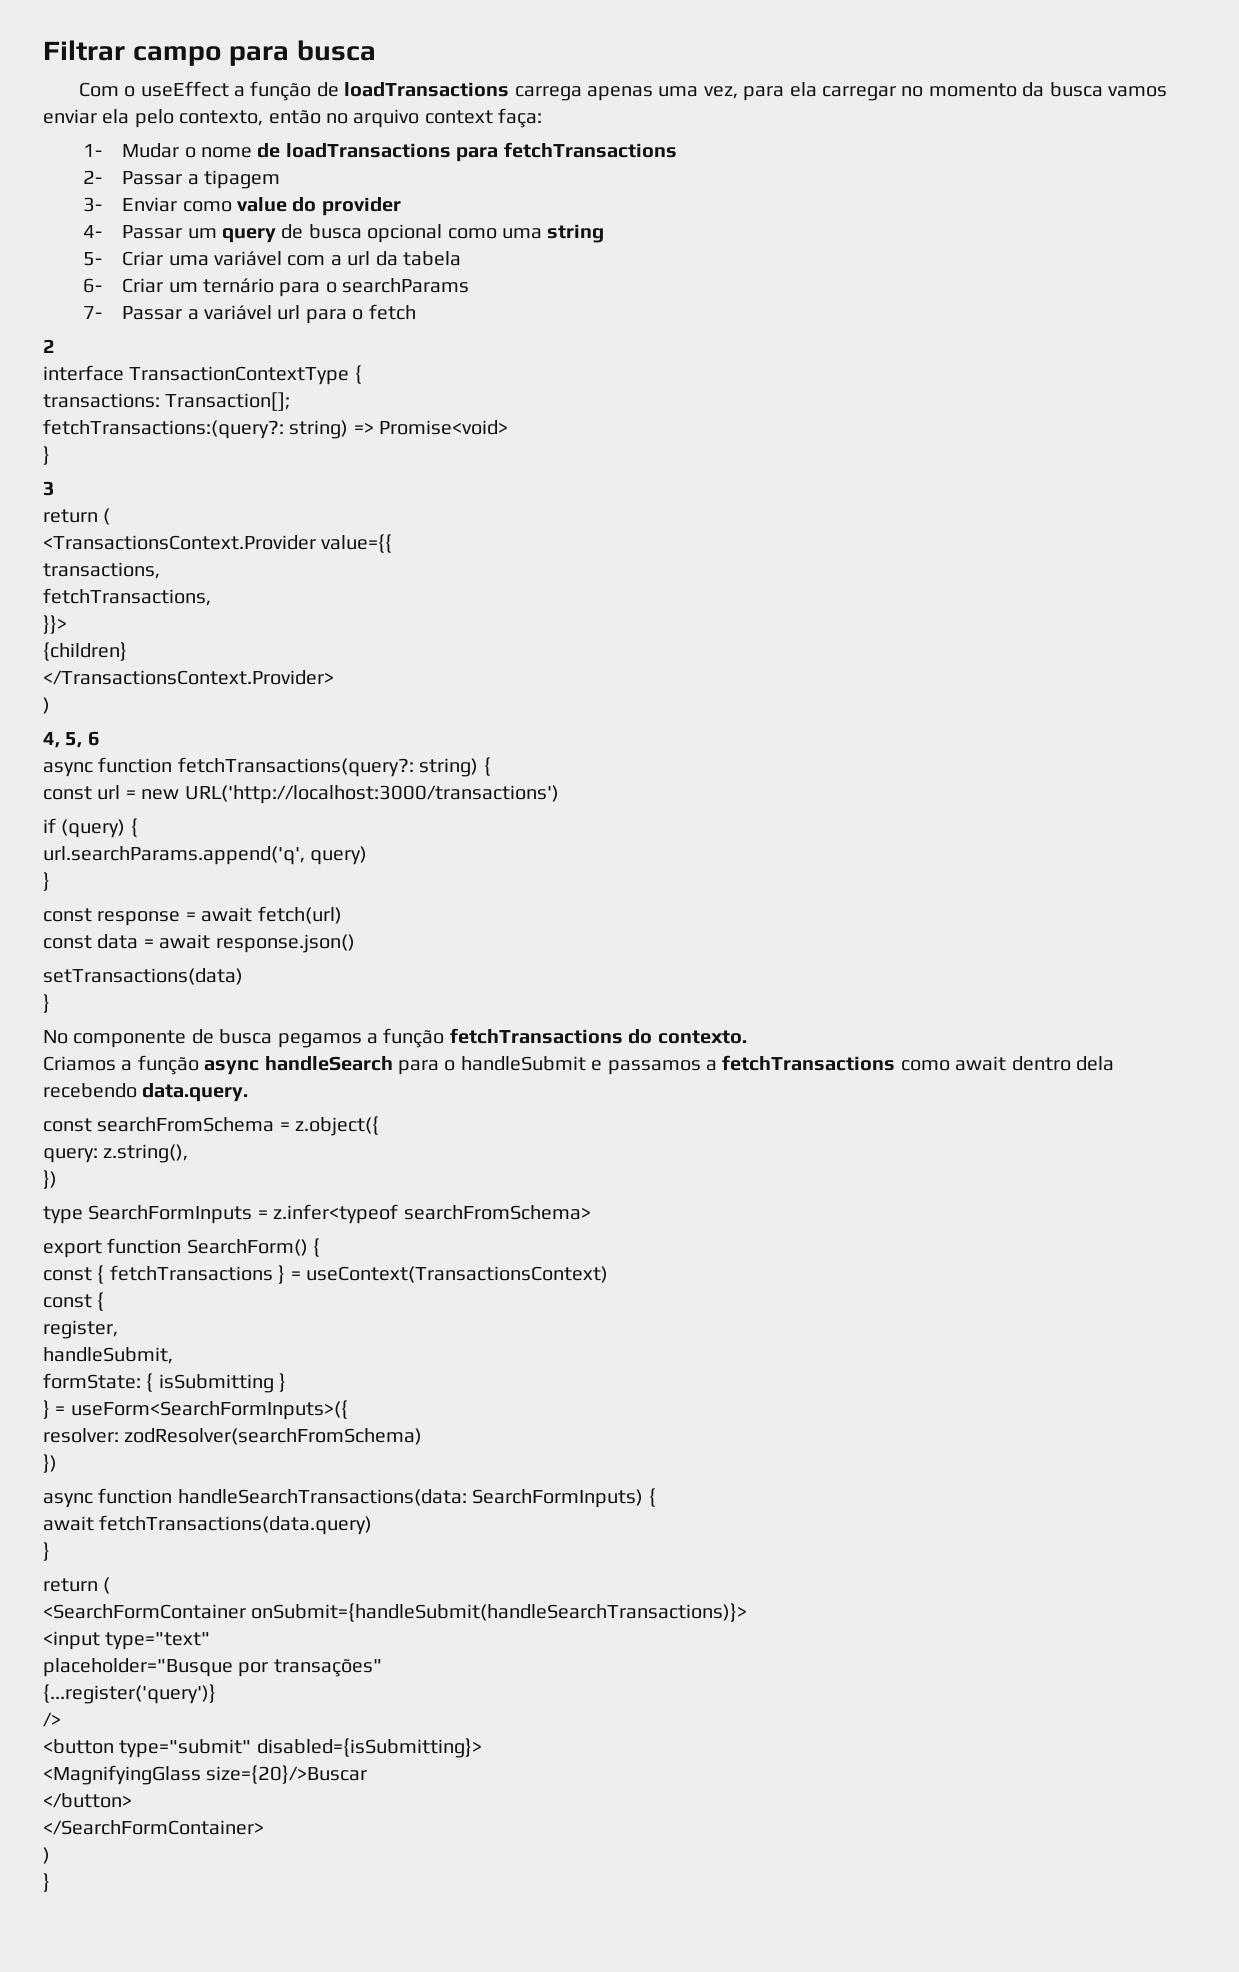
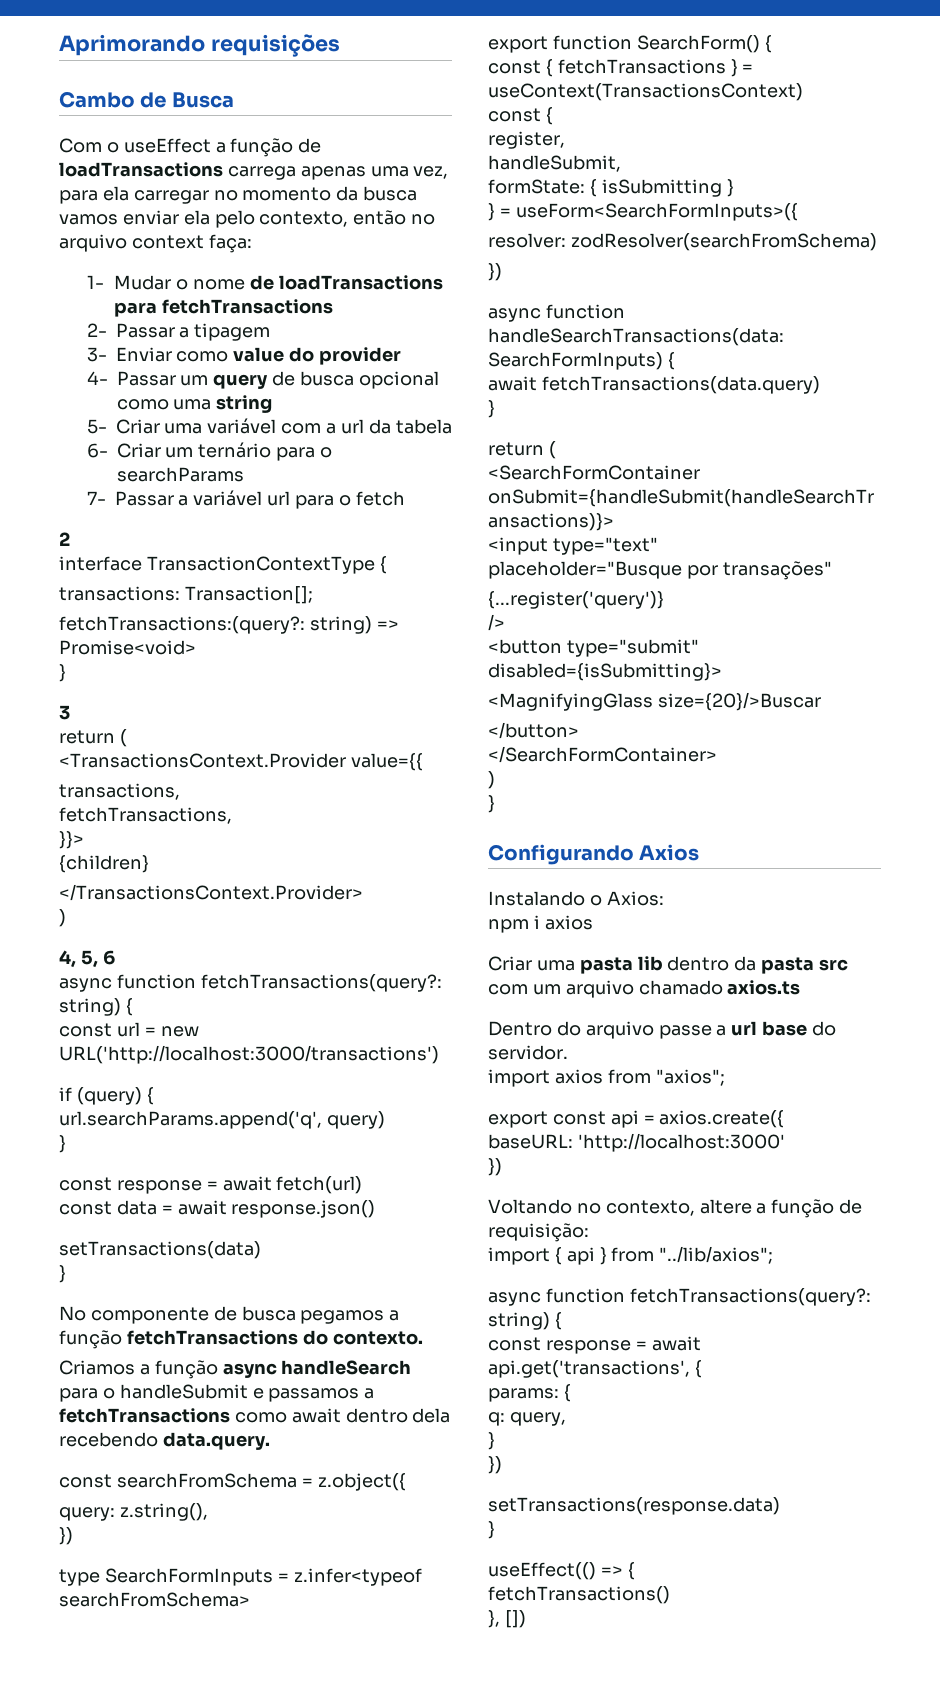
- Filtrar campo para busca
+ Aprimorando requisições
+ Cambo de Busca
+ Configurando Axios
+ Instalando o Axios:
+ npm i axios
+ Criar uma pasta lib dentro da pasta src com um arquivo chamado axios.ts
+ Dentro do arquivo passe a url base do servidor.
+ import axios from "axios";
+ export const api = axios.create({
+ baseURL: 'http://localhost:3000'
+ })
+ Voltando no contexto, altere a função de requisição:
+ import { api } from "../lib/axios";
+ async function fetchTransactions(query?: string) {
+ const response = await api.get('transactions', {
+ params: {
+ q: query,
+ }
+ })
+ setTransactions(response.data)
+ }
+ useEffect(() => {
+ fetchTransactions()
+ }, [])

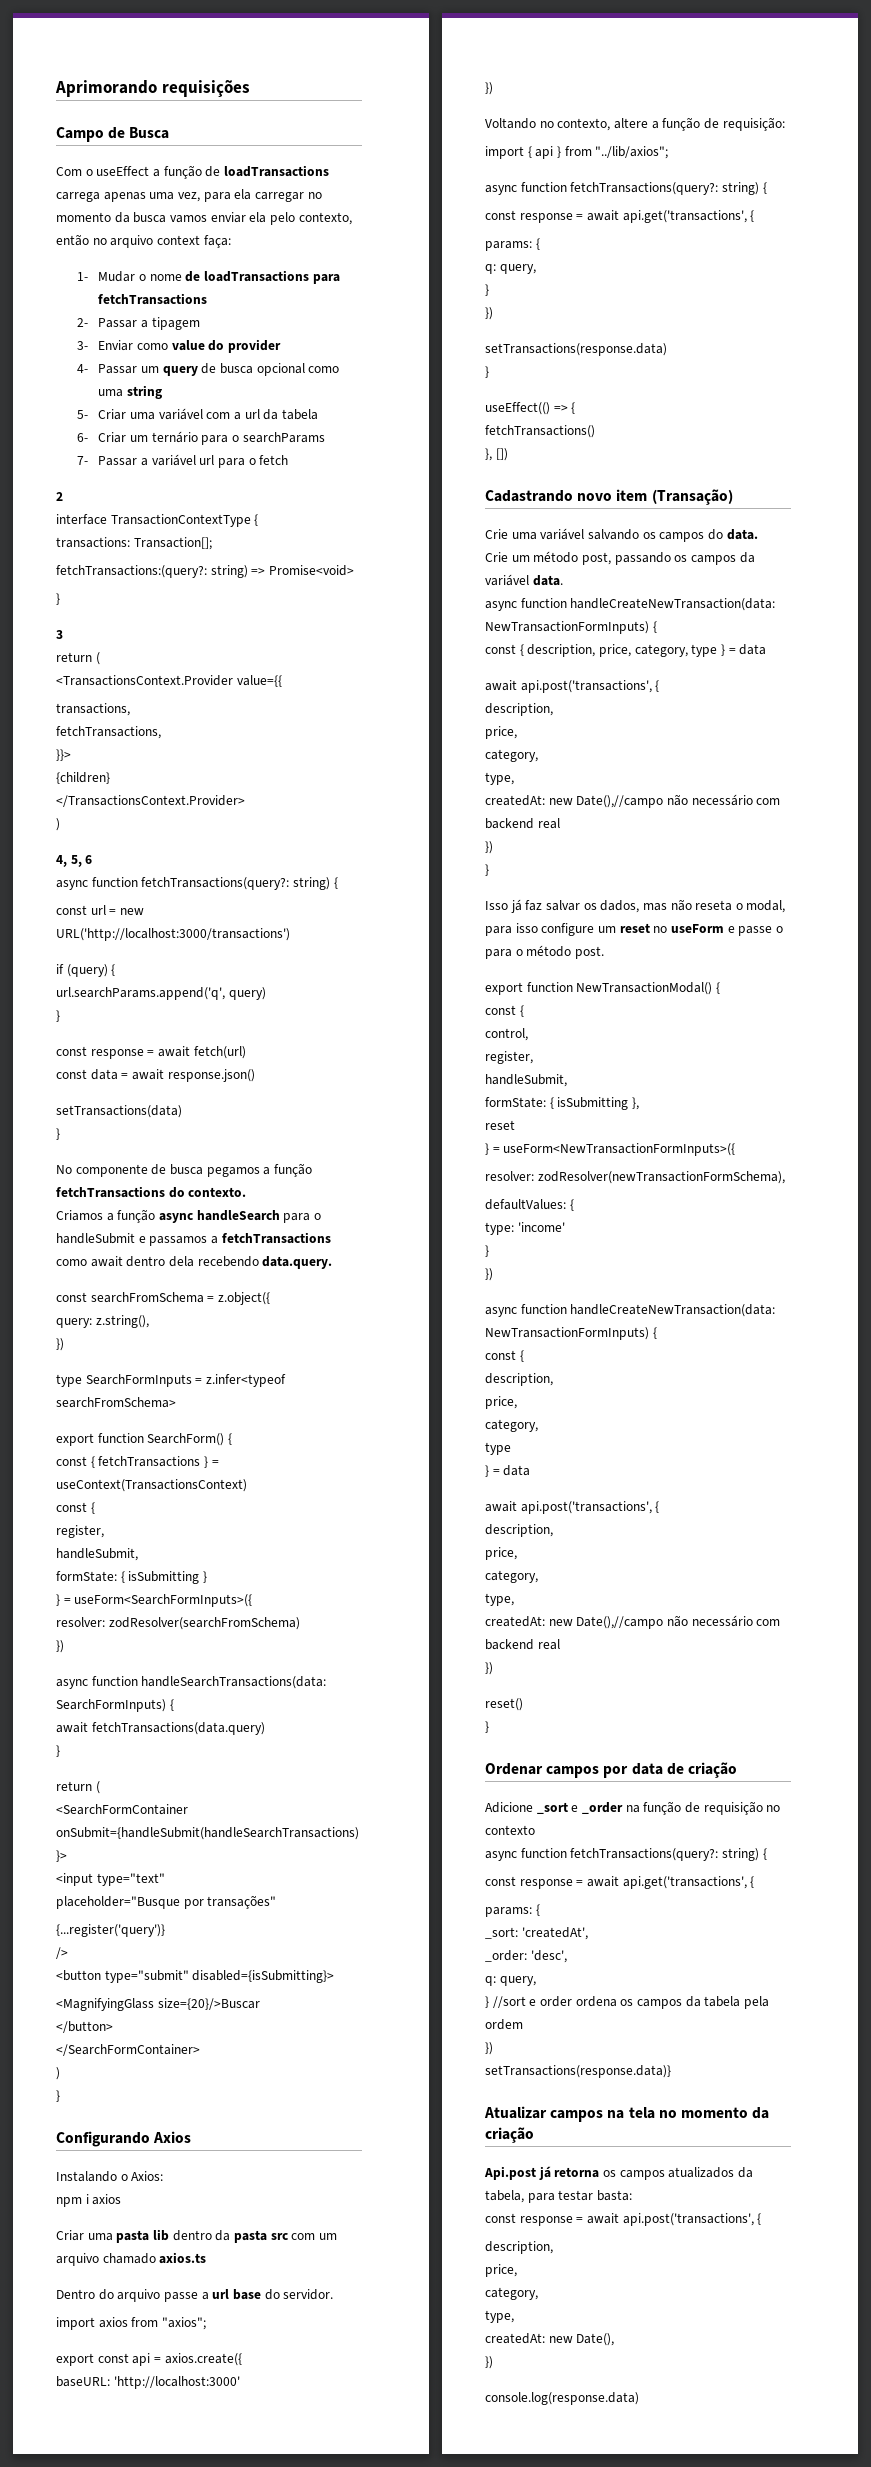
- Cambo de Busca
+ Campo de Busca
+ Cadastrando novo item (Transação)
+ Crie uma variável salvando os campos do data.
+ Crie um método post, passando os campos da variável data.
+ async function handleCreateNewTransaction(data: NewTransactionFormInputs) {
+ const { description, price, category, type } = data
+ await api.post('transactions', {
+ description,
+ price,
+ category,
+ type,
+ createdAt: new Date(),//campo não necessário com backend real
+ })
+ }
+ Isso já faz salvar os dados, mas não reseta o modal, para isso configure um reset no useForm e passe o para o método post.
+ export function NewTransactionModal() {
+ const {
+ control,
+ register,
+ handleSubmit,
+ formState: { isSubmitting },
+ reset
+ } = useForm<NewTransactionFormInputs>({
+ resolver: zodResolver(newTransactionFormSchema),
+ defaultValues: {
+ type: 'income'
+ }
+ })
+ async function handleCreateNewTransaction(data: NewTransactionFormInputs) {
+ const {
+ description,
+ price,
+ category,
+ type
+ } = data
+ await api.post('transactions', {
+ description,
+ price,
+ category,
+ type,
+ createdAt: new Date(),//campo não necessário com backend real
+ })
+ reset()
+ }
+ Ordenar campos por data de criação
+ Adicione _sort e _order na função de requisição no contexto
+ async function fetchTransactions(query?: string) {
+ const response = await api.get('transactions', {
+ params: {
+ _sort: 'createdAt',
+ _order: 'desc',
+ q: query,
+ } //sort e order ordena os campos da tabela pela ordem
+ })
+ setTransactions(response.data)}
+ Atualizar campos na tela no momento da criação
+ Api.post já retorna os campos atualizados da tabela, para testar basta:
+ const response = await api.post('transactions', {
+ description,
+ price,
+ category,
+ type,
+ createdAt: new Date(),
+ })
+ console.log(response.data)

